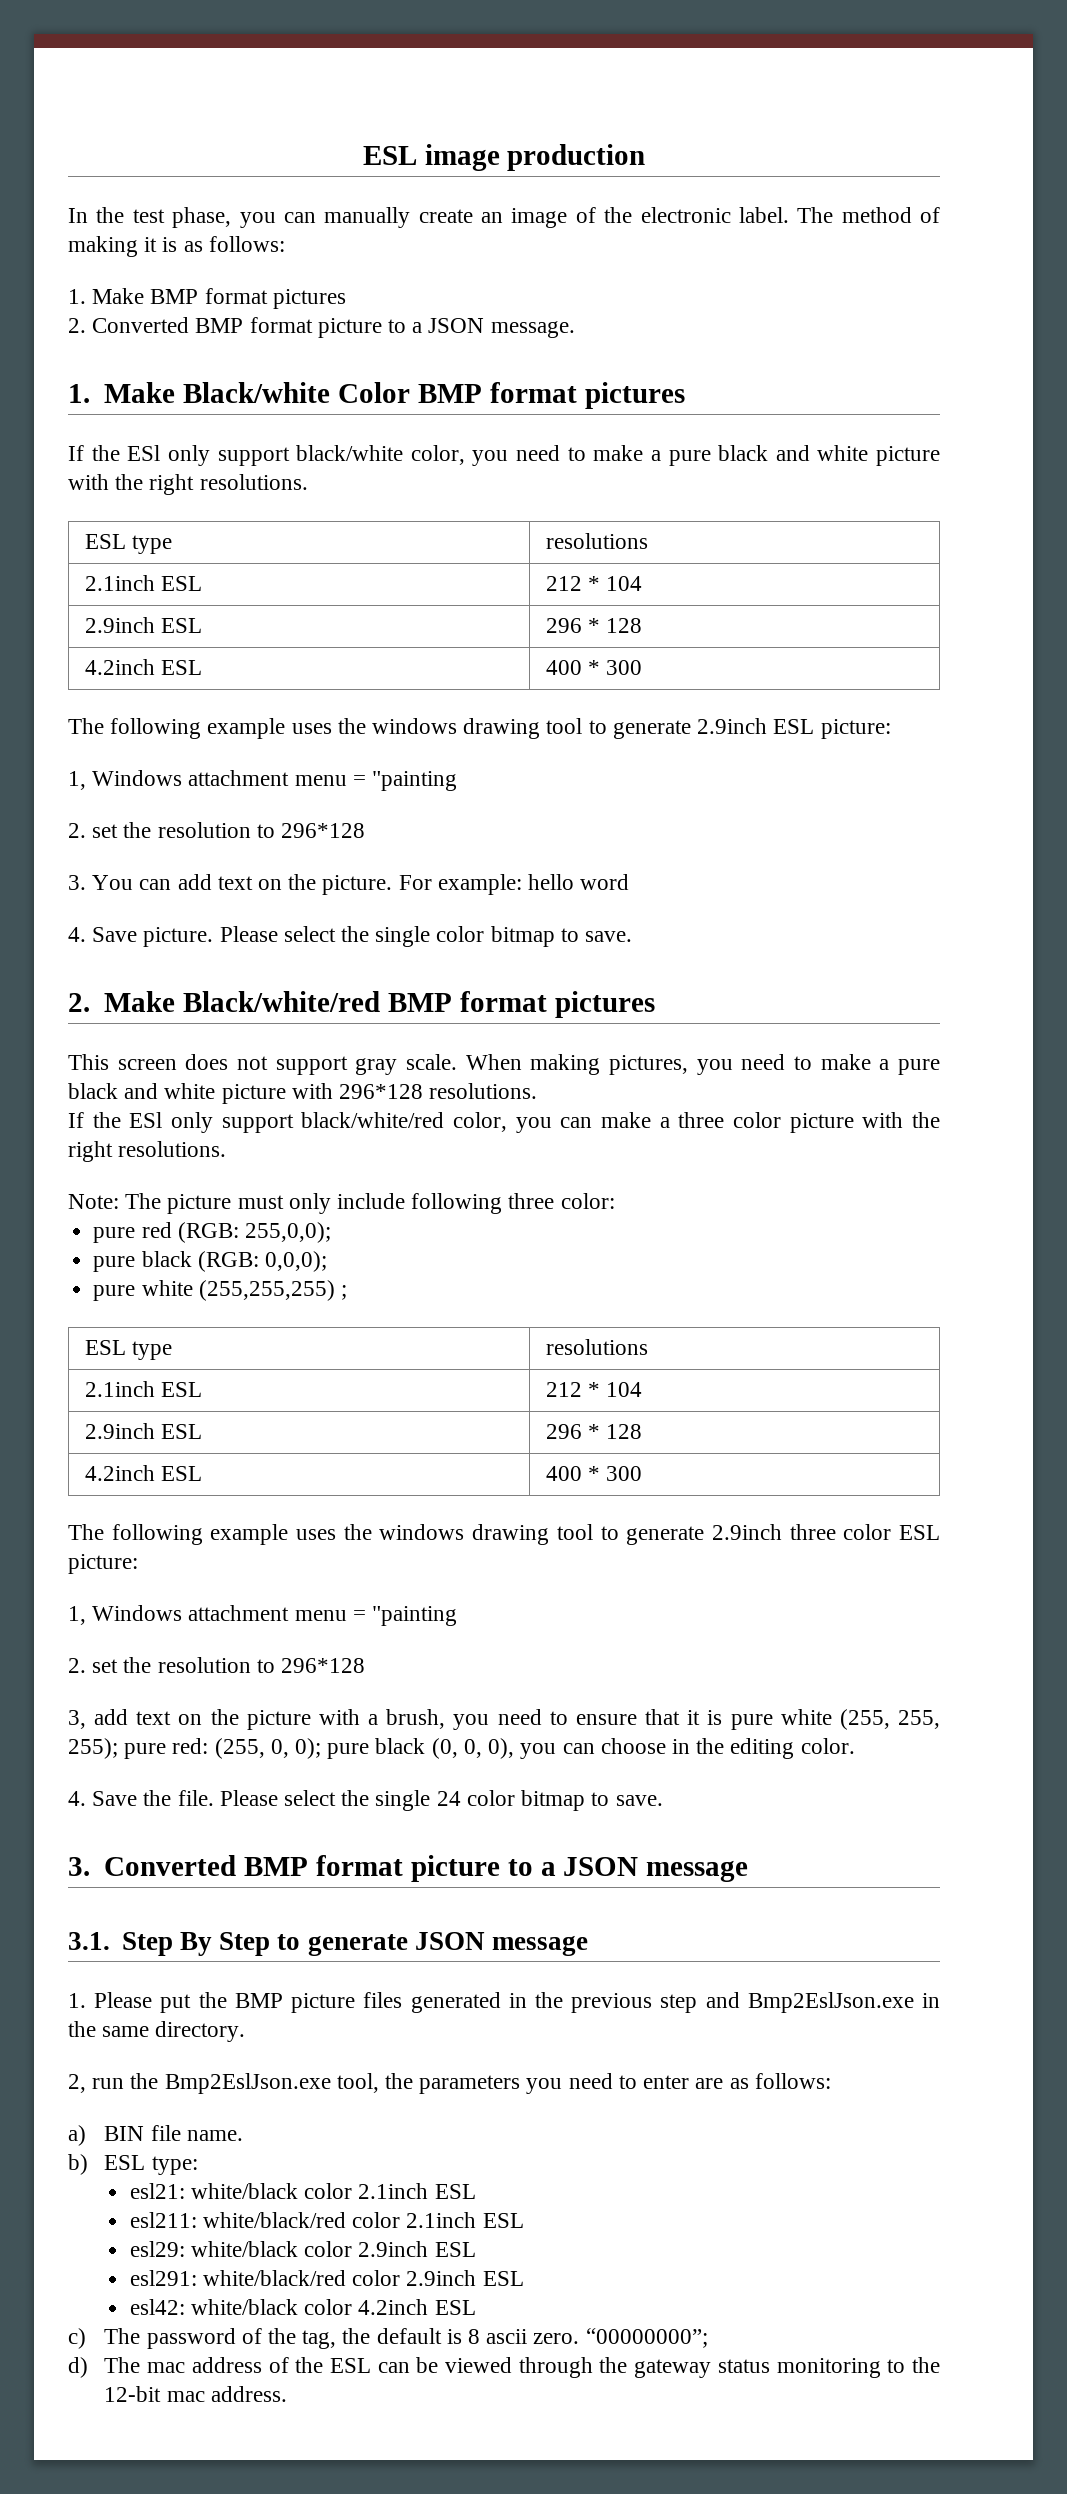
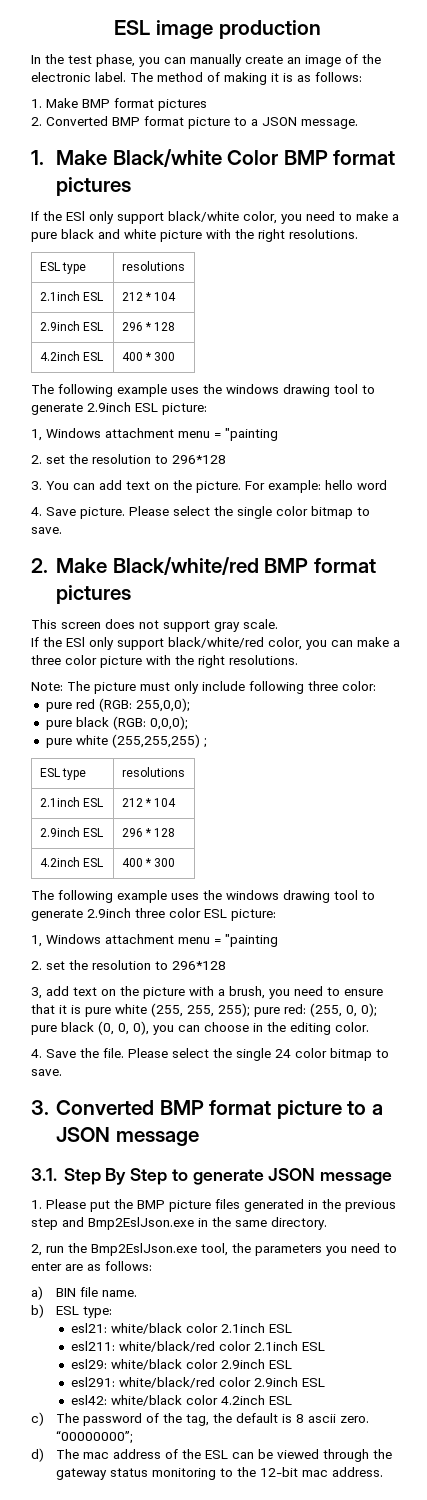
- When making pictures, you need to make a pure black and white picture with 296*128 resolutions.

